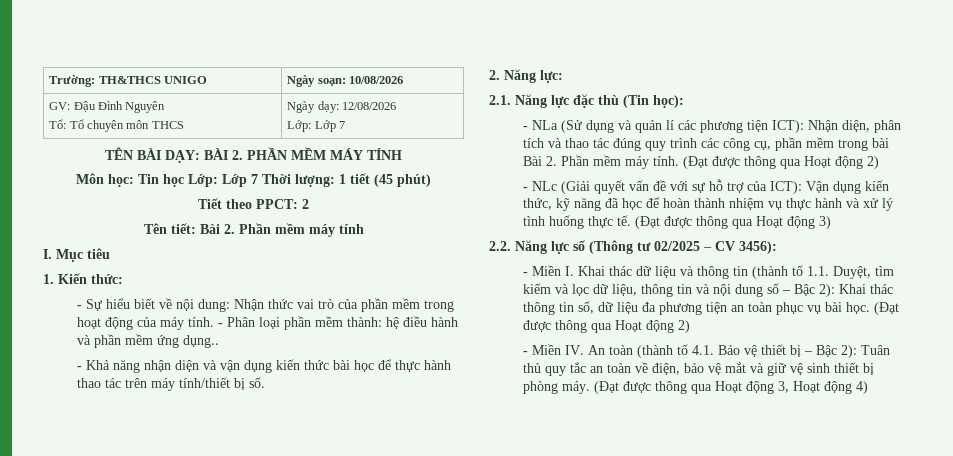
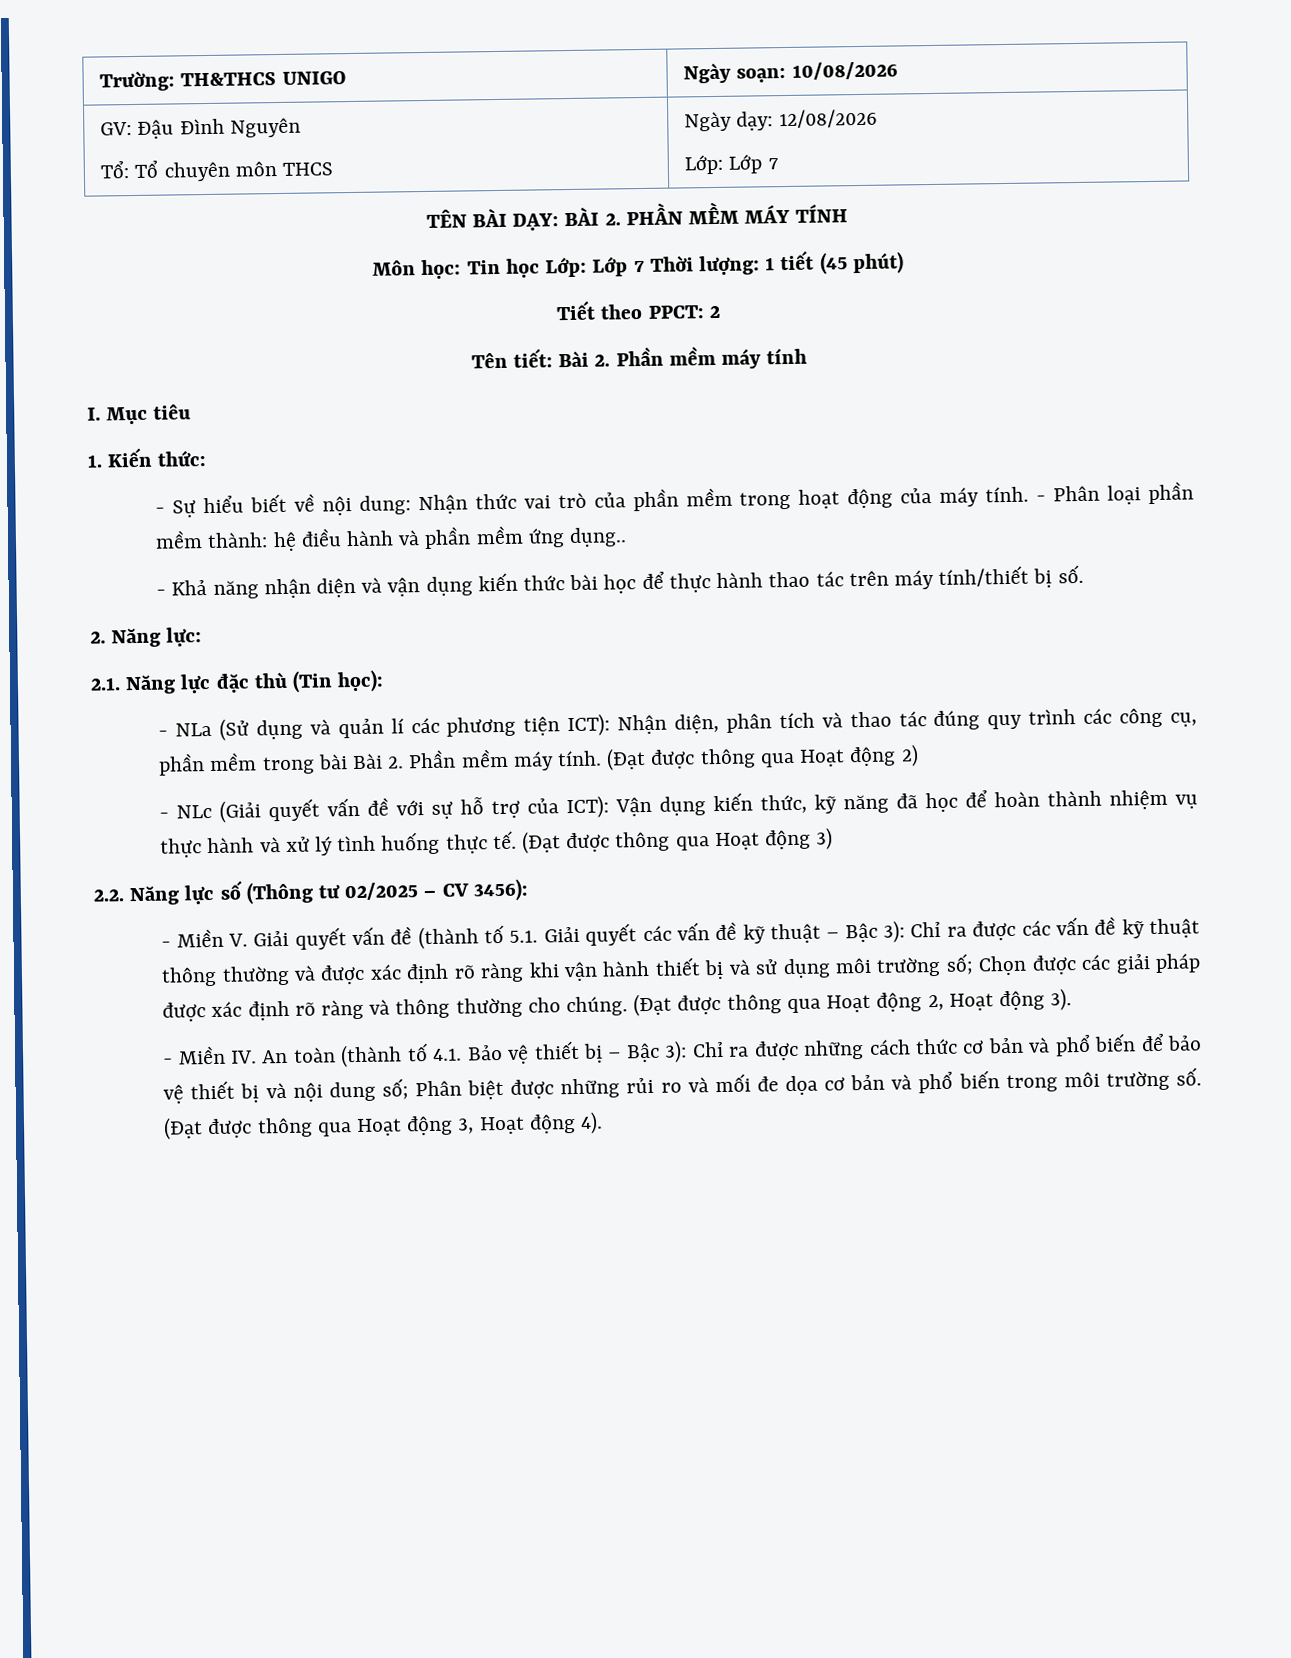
- - Miền I. Khai thác dữ liệu và thông tin (thành tố 1.1. Duyệt, tìm kiếm và lọc dữ liệu, thông tin và nội dung số – Bậc 2): Khai thác thông tin số, dữ liệu đa phương tiện an toàn phục vụ bài học. (Đạt được thông qua Hoạt động 2)
+ - Miền V. Giải quyết vấn đề (thành tố 5.1. Giải quyết các vấn đề kỹ thuật – Bậc 3): Chỉ ra được các vấn đề kỹ thuật thông thường và được xác định rõ ràng khi vận hành thiết bị và sử dụng môi trường số; Chọn được các giải pháp được xác định rõ ràng và thông thường cho chúng. (Đạt được thông qua Hoạt động 2, Hoạt động 3).
- - Miền IV. An toàn (thành tố 4.1. Bảo vệ thiết bị – Bậc 2): Tuân thủ quy tắc an toàn về điện, bảo vệ mắt và giữ vệ sinh thiết bị phòng máy.
+ - Miền IV. An toàn (thành tố 4.1. Bảo vệ thiết bị – Bậc 3): Chỉ ra được những cách thức cơ bản và phổ biến để bảo vệ thiết bị và nội dung số; Phân biệt được những rủi ro và mối đe dọa cơ bản và phổ biến trong môi trường số.
- (Đạt được thông qua Hoạt động 3, Hoạt động 4)
+ (Đạt được thông qua Hoạt động 3, Hoạt động 4).

